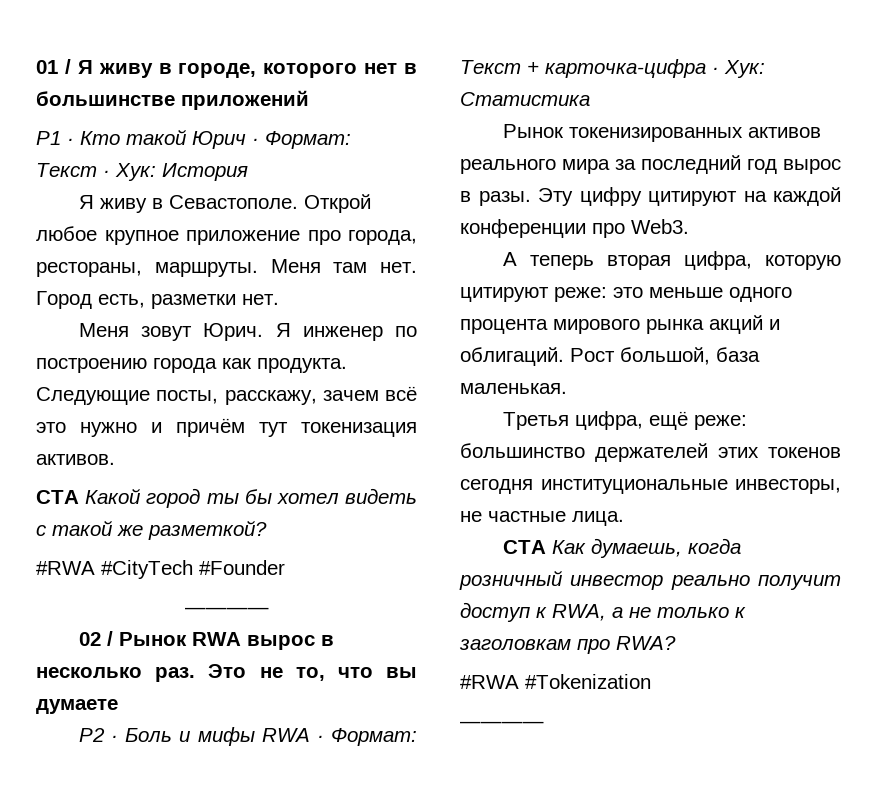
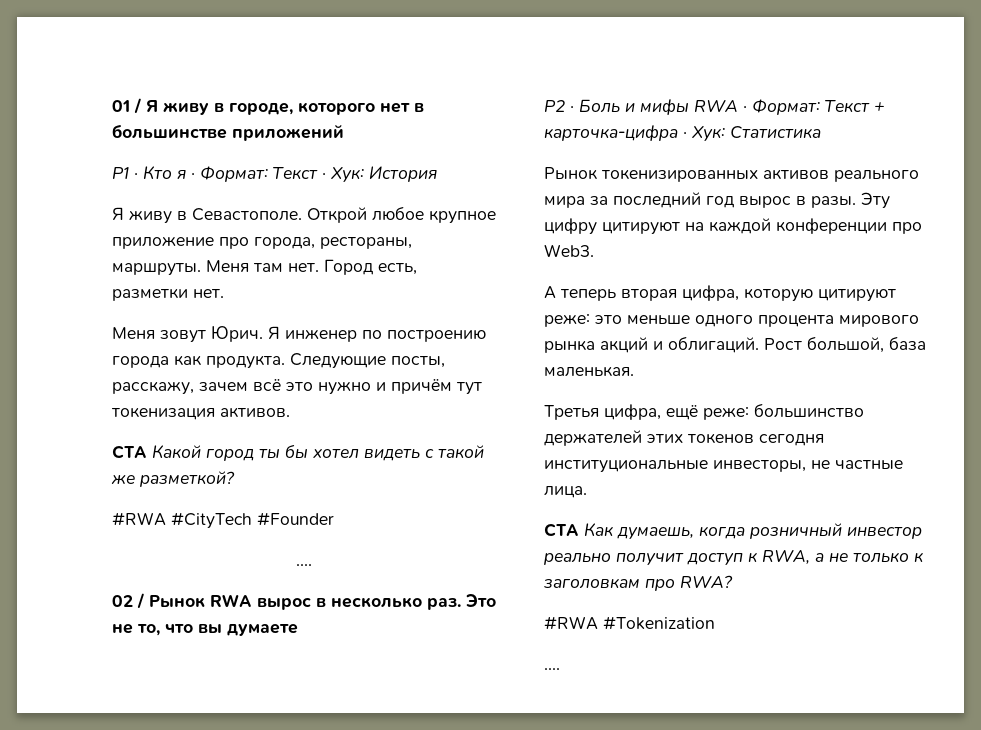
- P1 · Кто такой Юрич · Формат: Текст · Хук: История
+ P1 · Кто я · Формат: Текст · Хук: История
  #RWA #CityTech #Founder
- ————
+ ....
  #RWA #Tokenization
- ————
+ ....

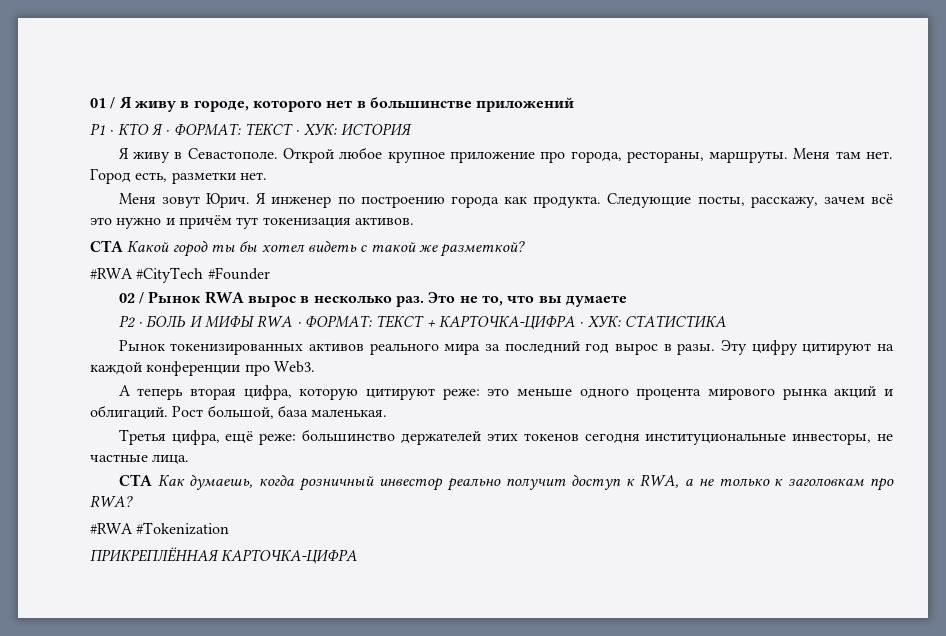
- P1 · Кто я · Формат: Текст · Хук: История
+ P1 · КТО Я · ФОРМАТ: ТЕКСТ · ХУК: ИСТОРИЯ
  #RWA #CityTech #Founder
- ....
- P2 · Боль и мифы RWA · Формат: Текст + карточка-цифра · Хук: Статистика
+ P2 · БОЛЬ И МИФЫ RWA · ФОРМАТ: ТЕКСТ + КАРТОЧКА-ЦИФРА · ХУК: СТАТИСТИКА
  #RWA #Tokenization
- ....
+ ПРИКРЕПЛЁННАЯ КАРТОЧКА-ЦИФРА

